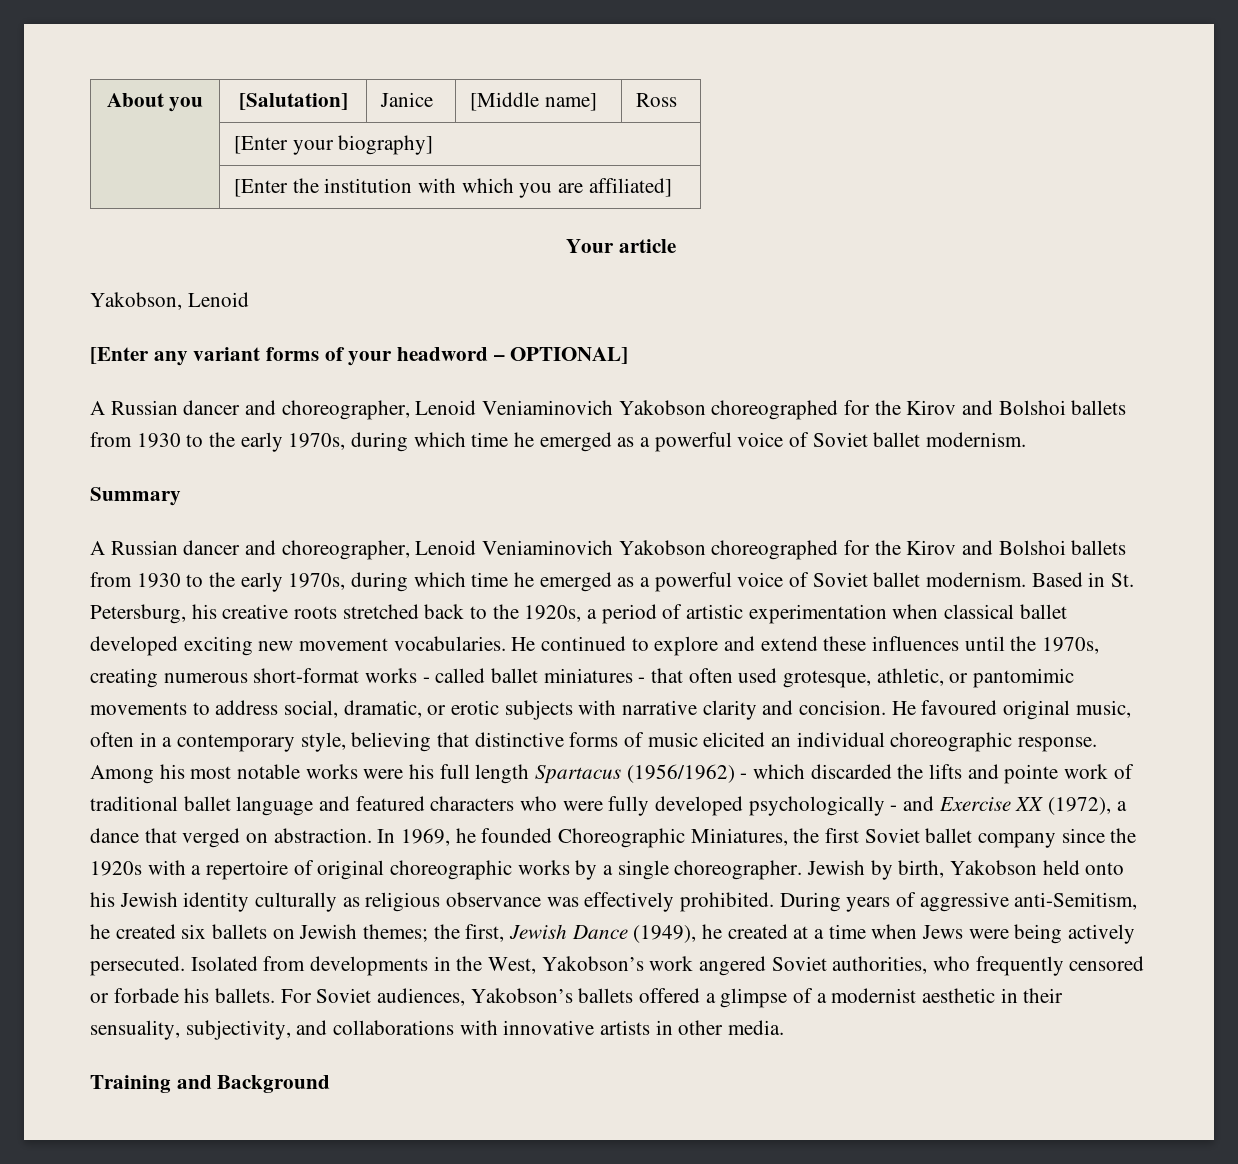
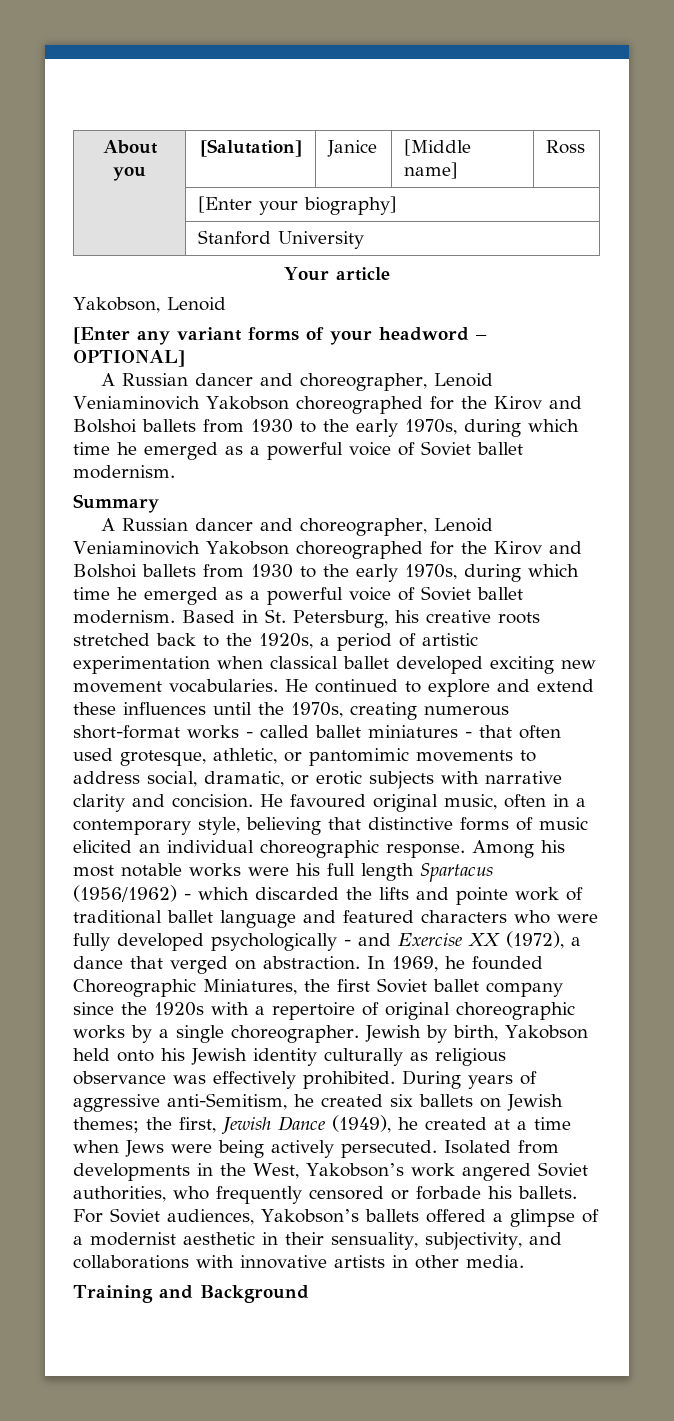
- | [Enter the institution with which you are affiliated]
+ | Stanford University

